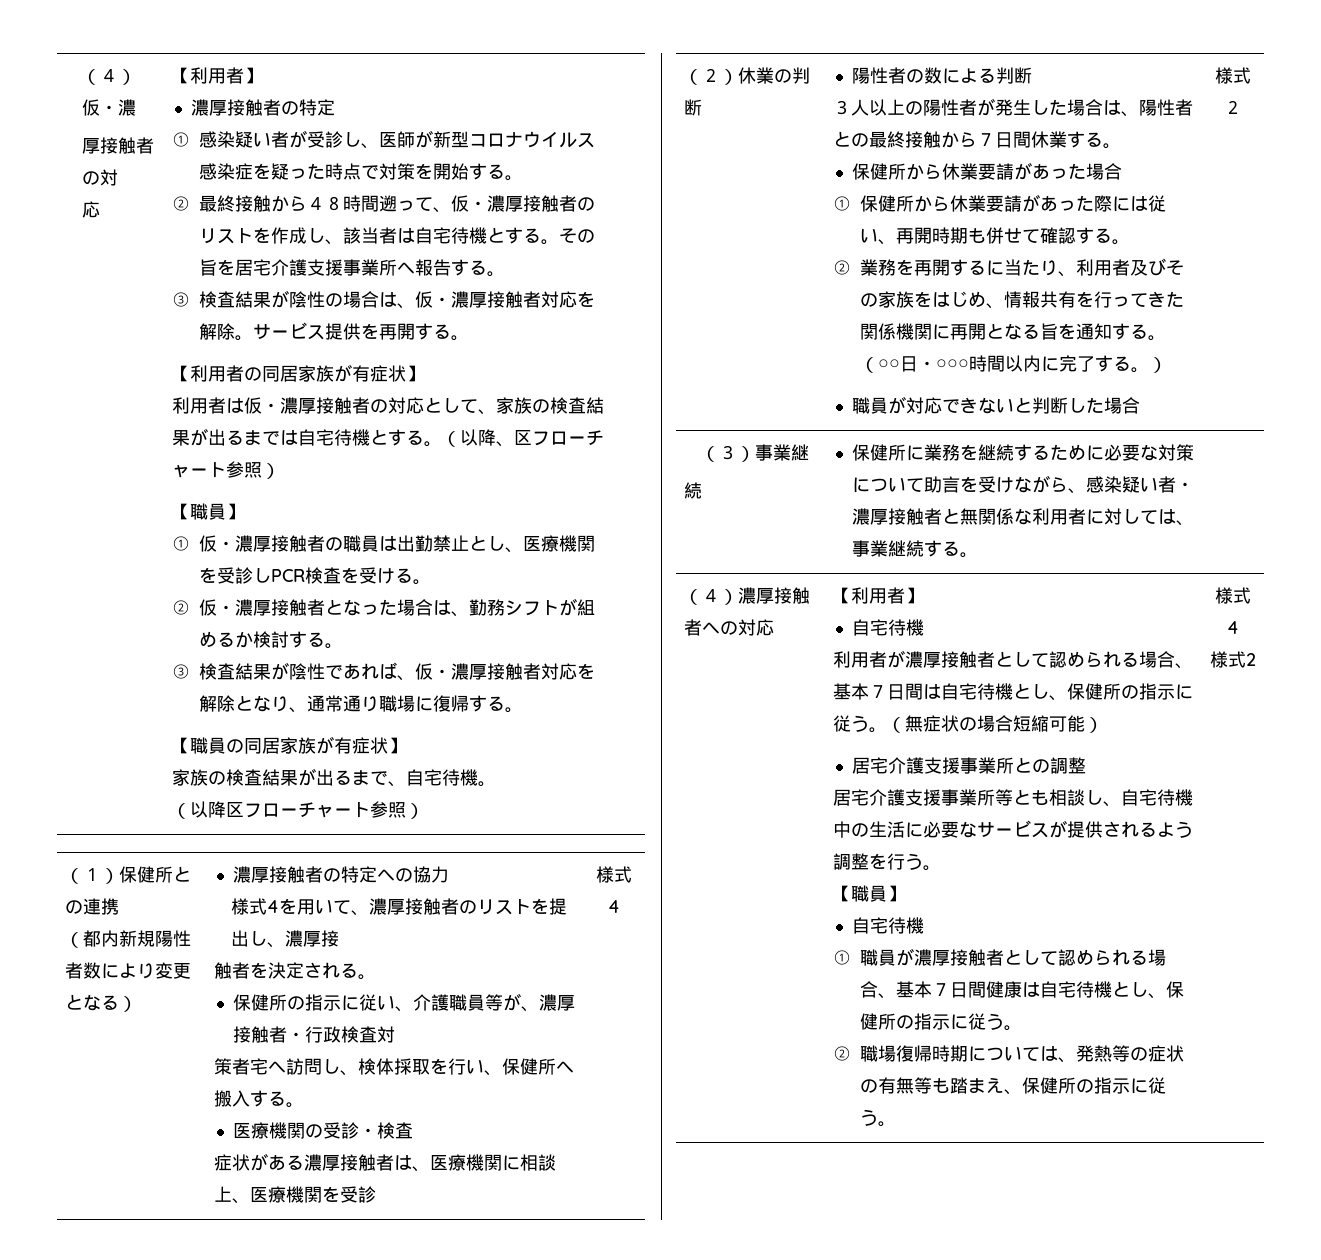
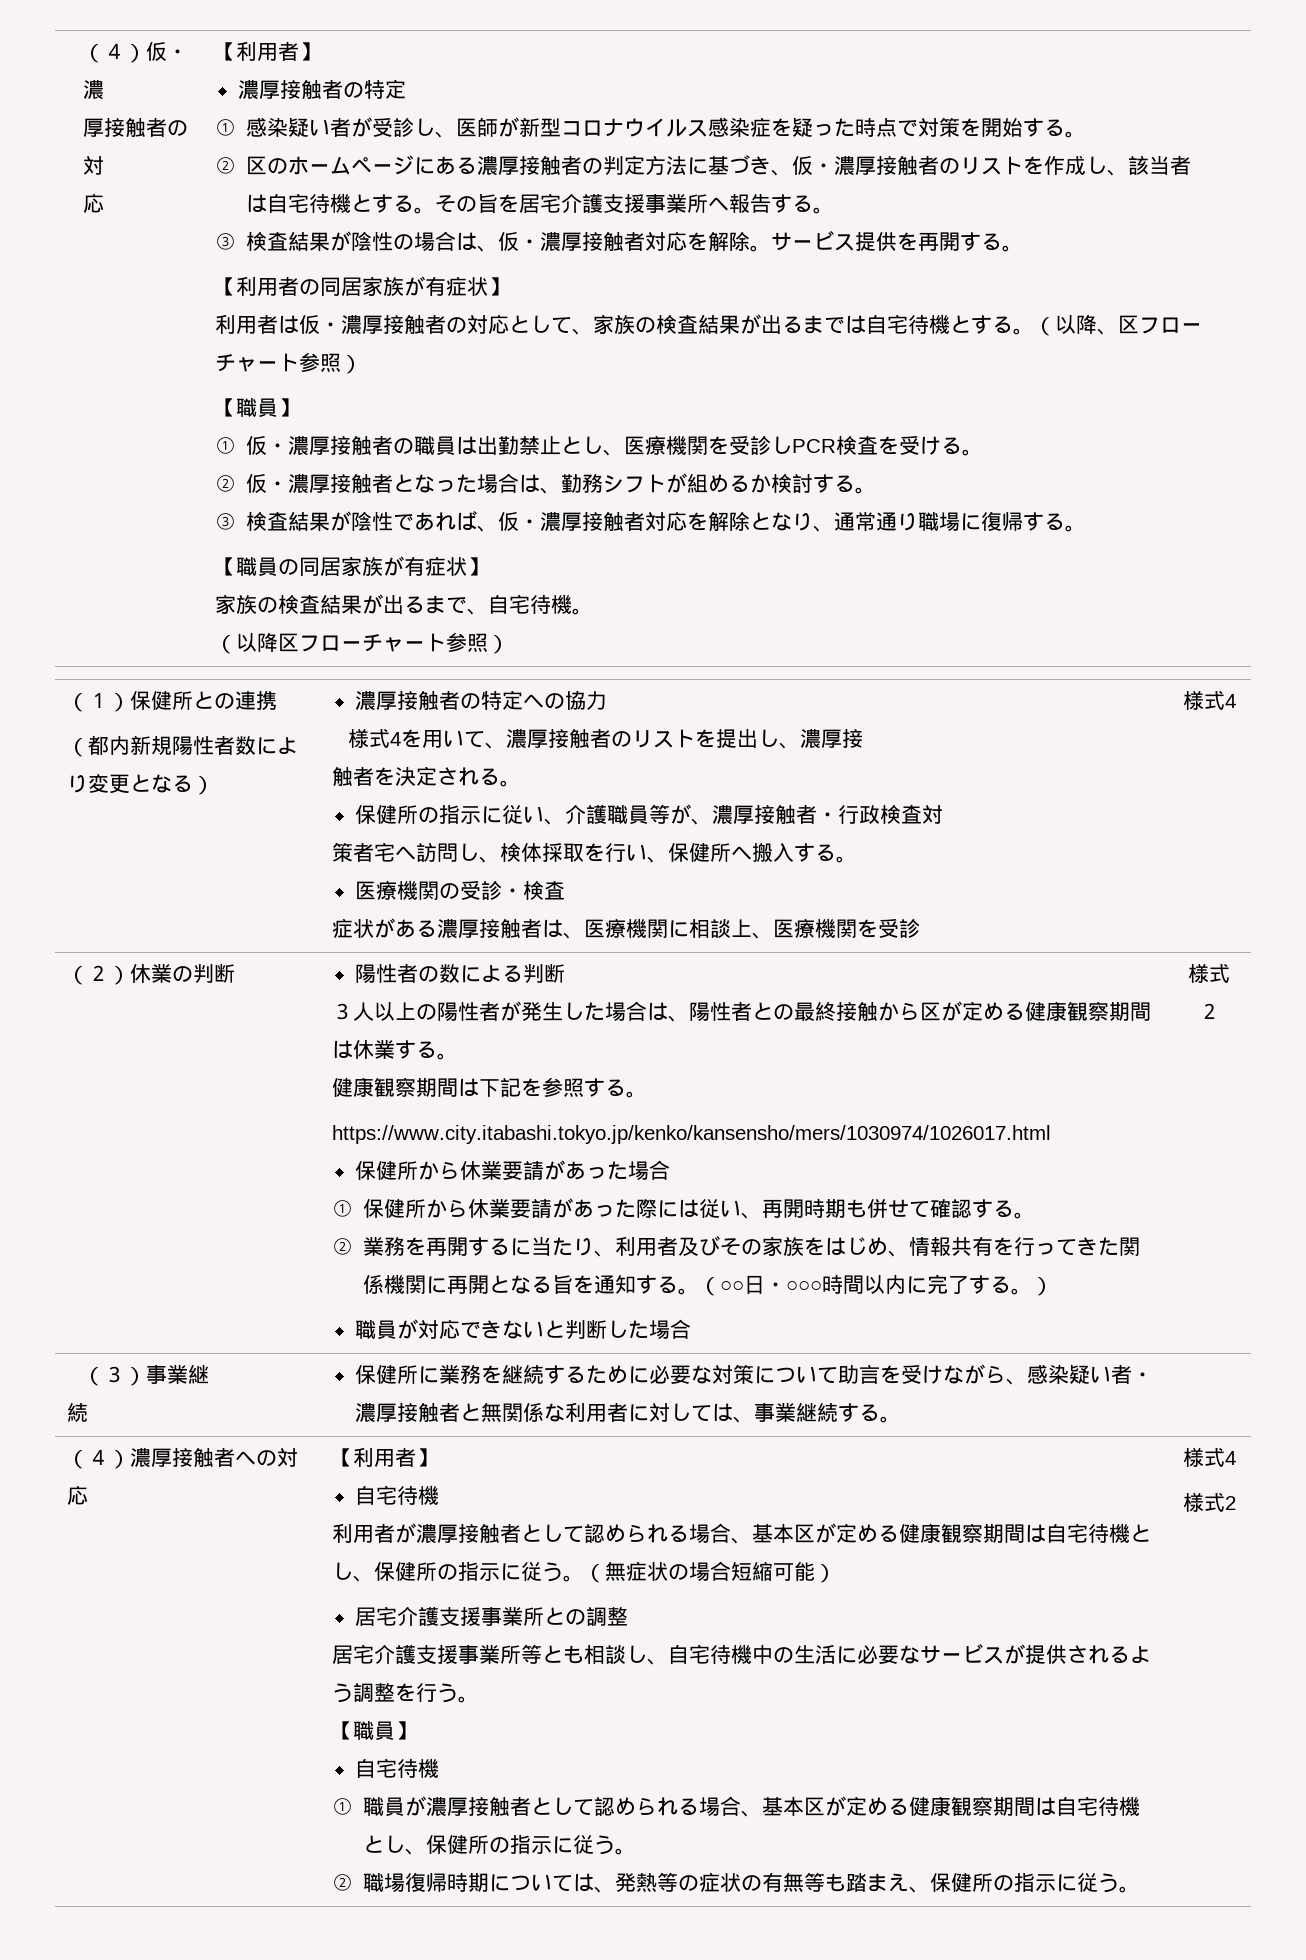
- ②最終接触から４８時間遡って、仮・濃厚接触者のリストを作成し、該当者は自宅待機とする。
+ ②区のホームページにある濃厚接触者の判定方法に基づき、仮・濃厚接触者のリストを作成し、該当者は自宅待機とする。
- ３人以上の陽性者が発生した場合は、陽性者との最終接触から７日間休業する。
+ ３人以上の陽性者が発生した場合は、陽性者との最終接触から区が定める健康観察期間は休業する。
+ 健康観察期間は下記を参照する。
+ https://www.city.itabashi.tokyo.jp/kenko/kansensho/mers/1030974/1026017.html
- 利用者が濃厚接触者として認められる場合、基本７日間は自宅待機とし、保健所の指示に従う。
+ 利用者が濃厚接触者として認められる場合、基本区が定める健康観察期間は自宅待機とし、保健所の指示に従う。
- ①職員が濃厚接触者として認められる場合、基本７日間健康は自宅待機とし、保健所の指示に従う。
+ ①職員が濃厚接触者として認められる場合、基本区が定める健康観察期間は自宅待機とし、保健所の指示に従う。

